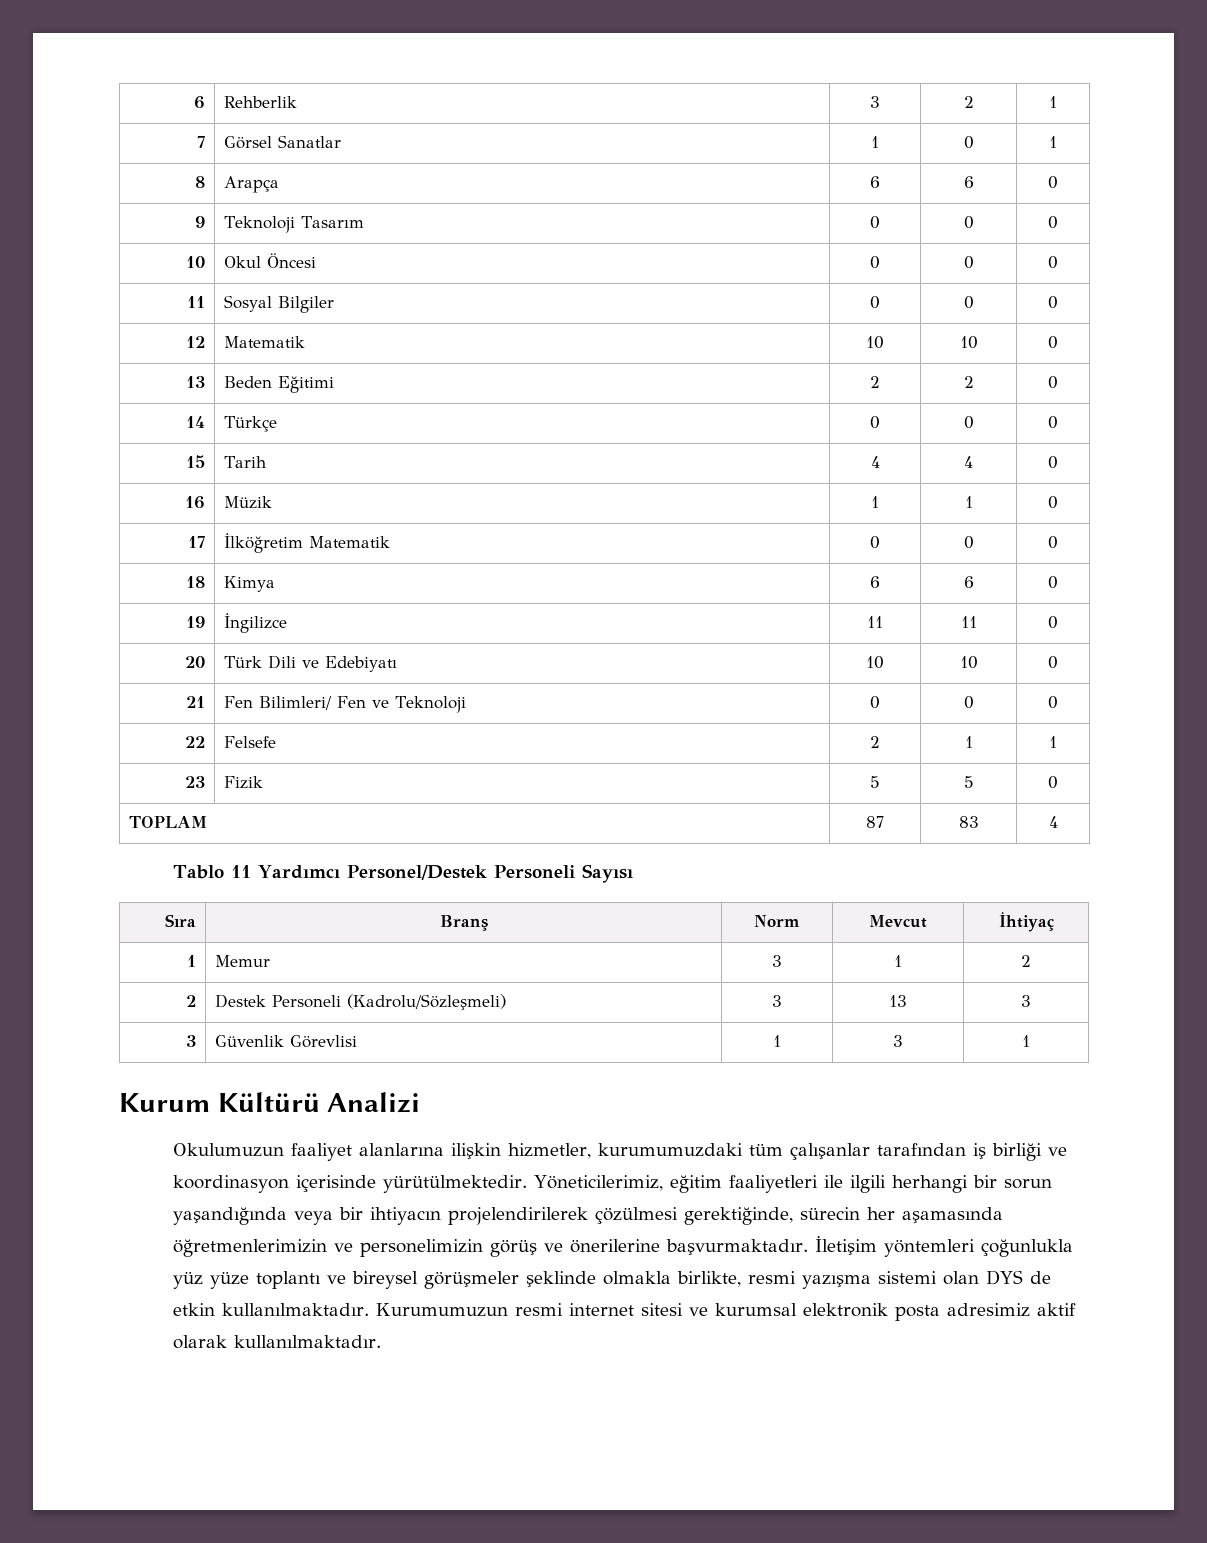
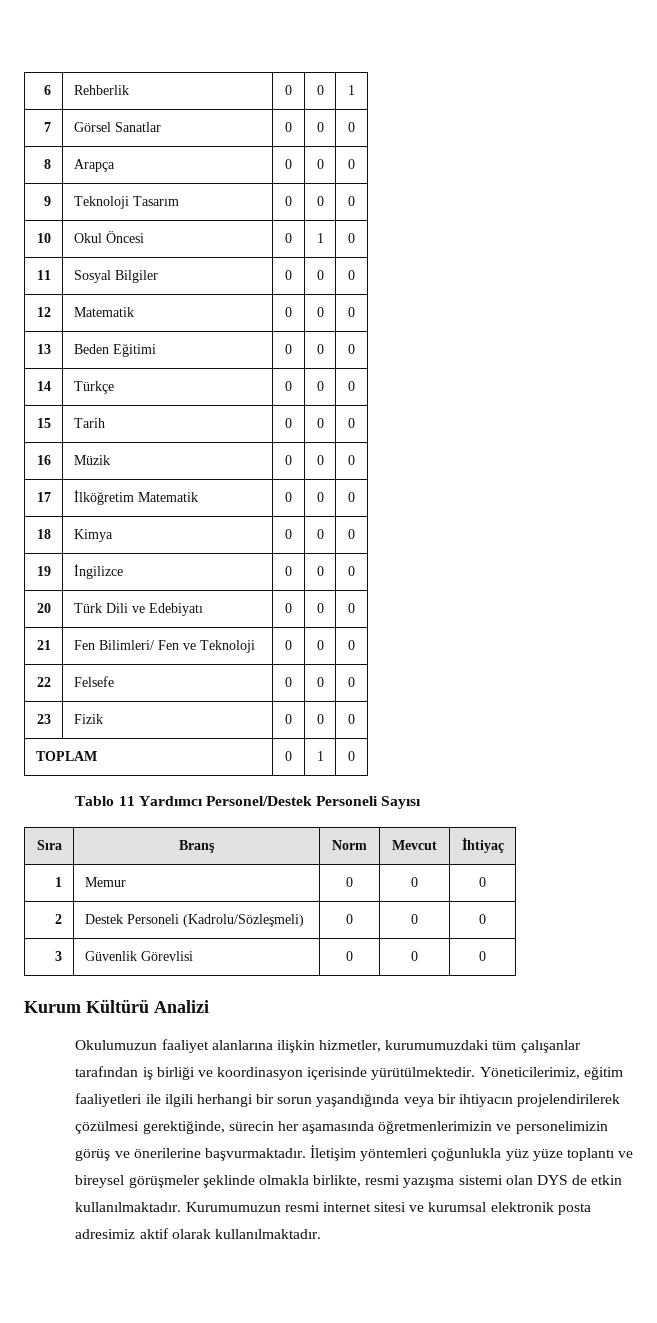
- 6 | Rehberlik | 3 | 2 | 1
+ 6 | Rehberlik | 0 | 0 | 1
- 7 | Görsel Sanatlar | 1 | 0 | 1
+ 7 | Görsel Sanatlar | 0 | 0 | 0
- 8 | Arapça | 6 | 6 | 0
+ 8 | Arapça | 0 | 0 | 0
- 10 | Okul Öncesi | 0 | 0 | 0
+ 10 | Okul Öncesi | 0 | 1 | 0
- 12 | Matematik | 10 | 10 | 0
+ 12 | Matematik | 0 | 0 | 0
- 13 | Beden Eğitimi | 2 | 2 | 0
+ 13 | Beden Eğitimi | 0 | 0 | 0
- 15 | Tarih | 4 | 4 | 0
+ 15 | Tarih | 0 | 0 | 0
- 16 | Müzik | 1 | 1 | 0
+ 16 | Müzik | 0 | 0 | 0
- 18 | Kimya | 6 | 6 | 0
+ 18 | Kimya | 0 | 0 | 0
- 19 | İngilizce | 11 | 11 | 0
+ 19 | İngilizce | 0 | 0 | 0
- 20 | Türk Dili ve Edebiyatı | 10 | 10 | 0
+ 20 | Türk Dili ve Edebiyatı | 0 | 0 | 0
- 22 | Felsefe | 2 | 1 | 1
+ 22 | Felsefe | 0 | 0 | 0
- 23 | Fizik | 5 | 5 | 0
+ 23 | Fizik | 0 | 0 | 0
- TOPLAM | 87 | 83 | 4
+ TOPLAM | 0 | 1 | 0
- 1 | Memur | 3 | 1 | 2
+ 1 | Memur | 0 | 0 | 0
- 2 | Destek Personeli (Kadrolu/Sözleşmeli) | 3 | 13 | 3
+ 2 | Destek Personeli (Kadrolu/Sözleşmeli) | 0 | 0 | 0
- 3 | Güvenlik Görevlisi | 1 | 3 | 1
+ 3 | Güvenlik Görevlisi | 0 | 0 | 0

